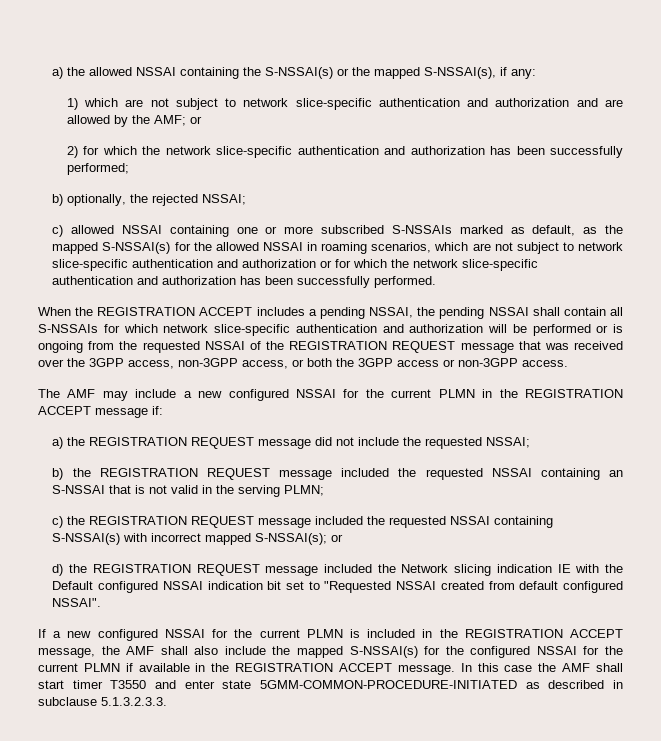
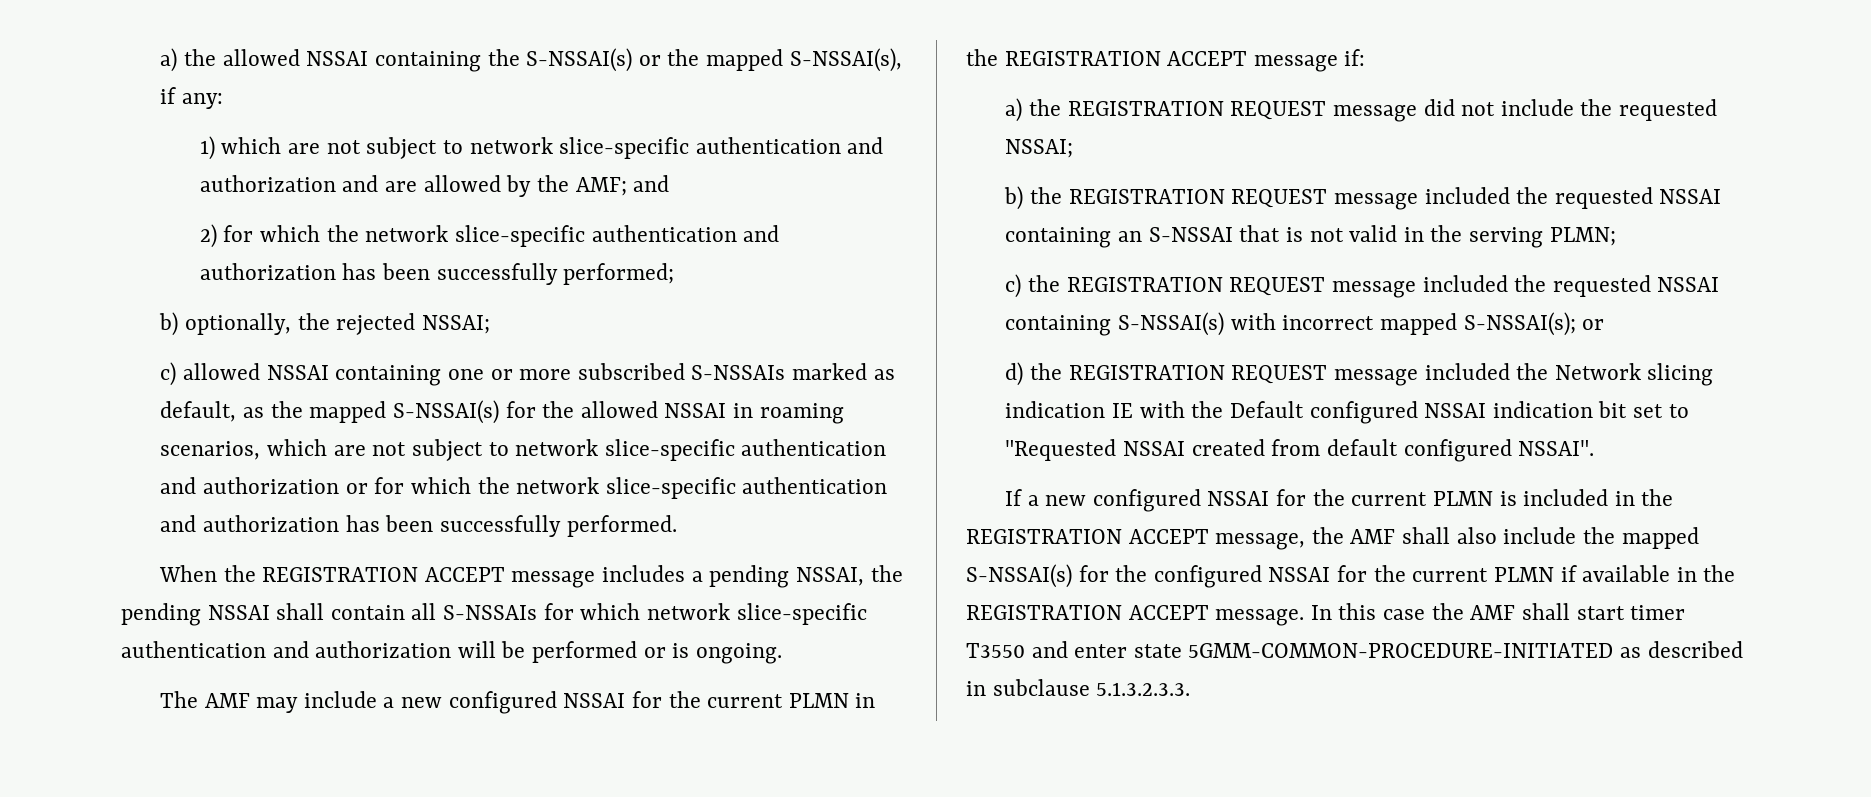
- 1) which are not subject to network slice-specific authentication and authorization and are allowed by the AMF; or
+ 1) which are not subject to network slice-specific authentication and authorization and are allowed by the AMF; and
- When the REGISTRATION ACCEPT includes a pending NSSAI, the pending NSSAI shall contain all S-NSSAIs for which network slice-specific authentication and authorization will be performed or is ongoing from the requested NSSAI of the REGISTRATION REQUEST message that was received over the 3GPP access, non-3GPP access, or both the 3GPP access or non-3GPP access.
+ When the REGISTRATION ACCEPT message includes a pending NSSAI, the pending NSSAI shall contain all S-NSSAIs for which network slice-specific authentication and authorization will be performed or is ongoing.

